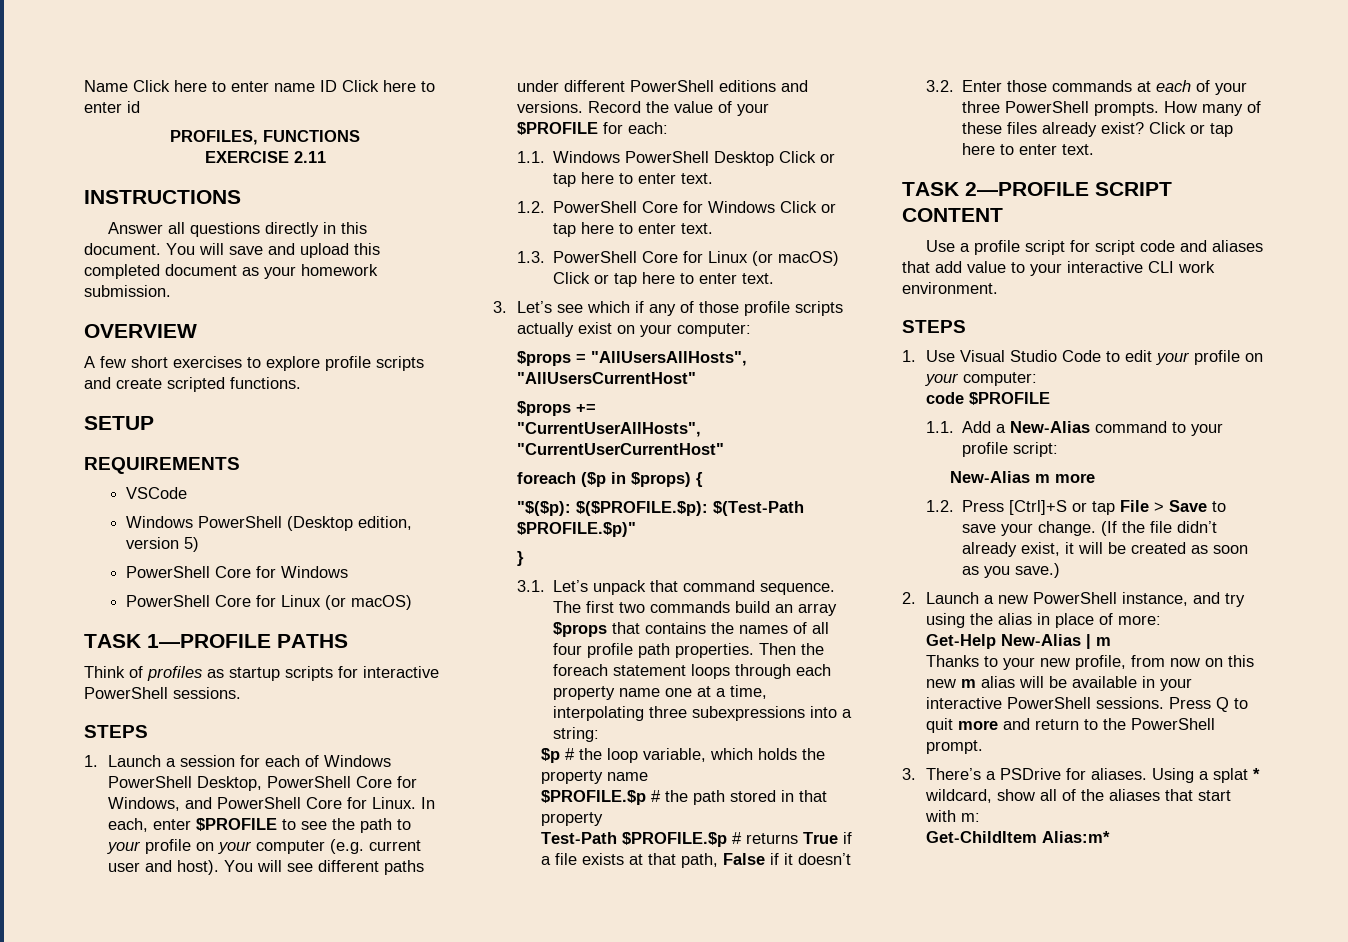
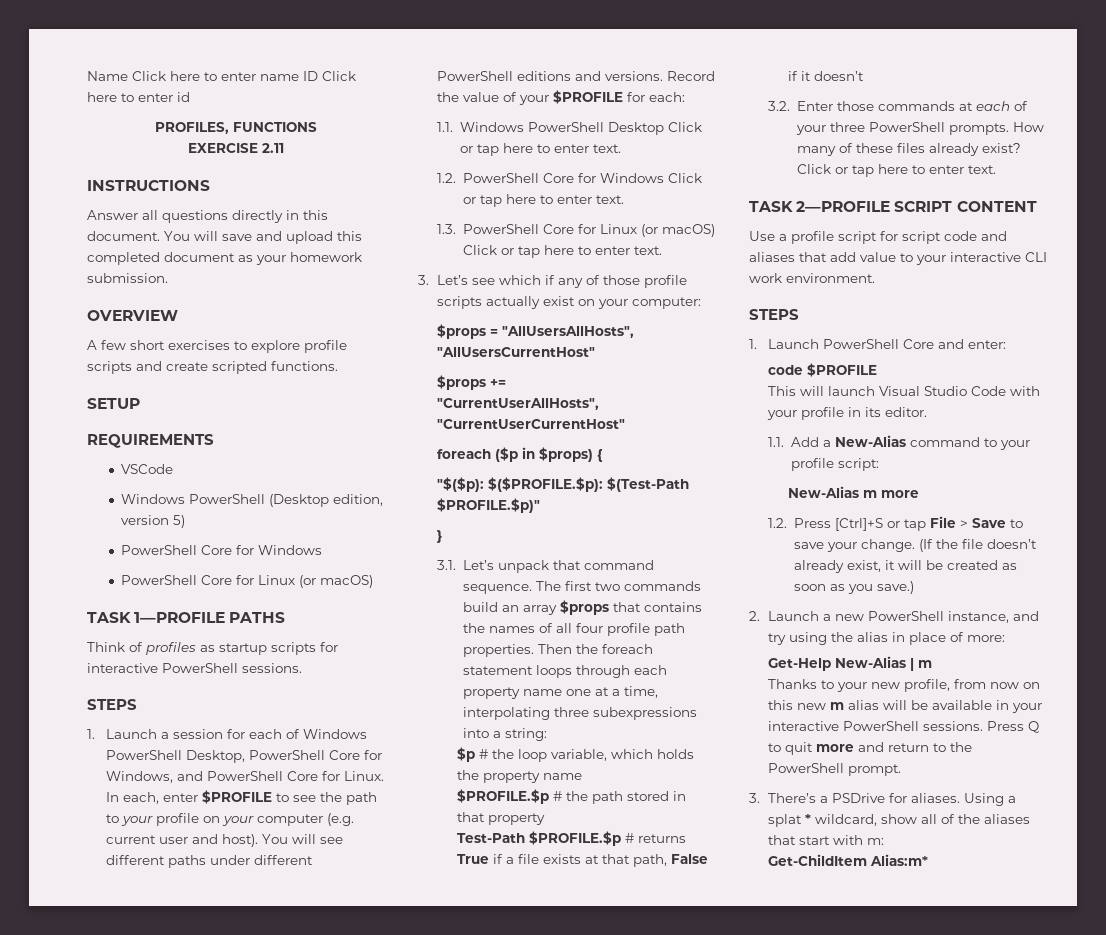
- 1. Use Visual Studio Code to edit your profile on your computer:
+ 1. Launch PowerShell Core and enter:
  code $PROFILE
+ This will launch Visual Studio Code with your profile in its editor.
- (If the file didn’t already exist, it will be created as soon as you save.)
+ (If the file doesn’t already exist, it will be created as soon as you save.)

